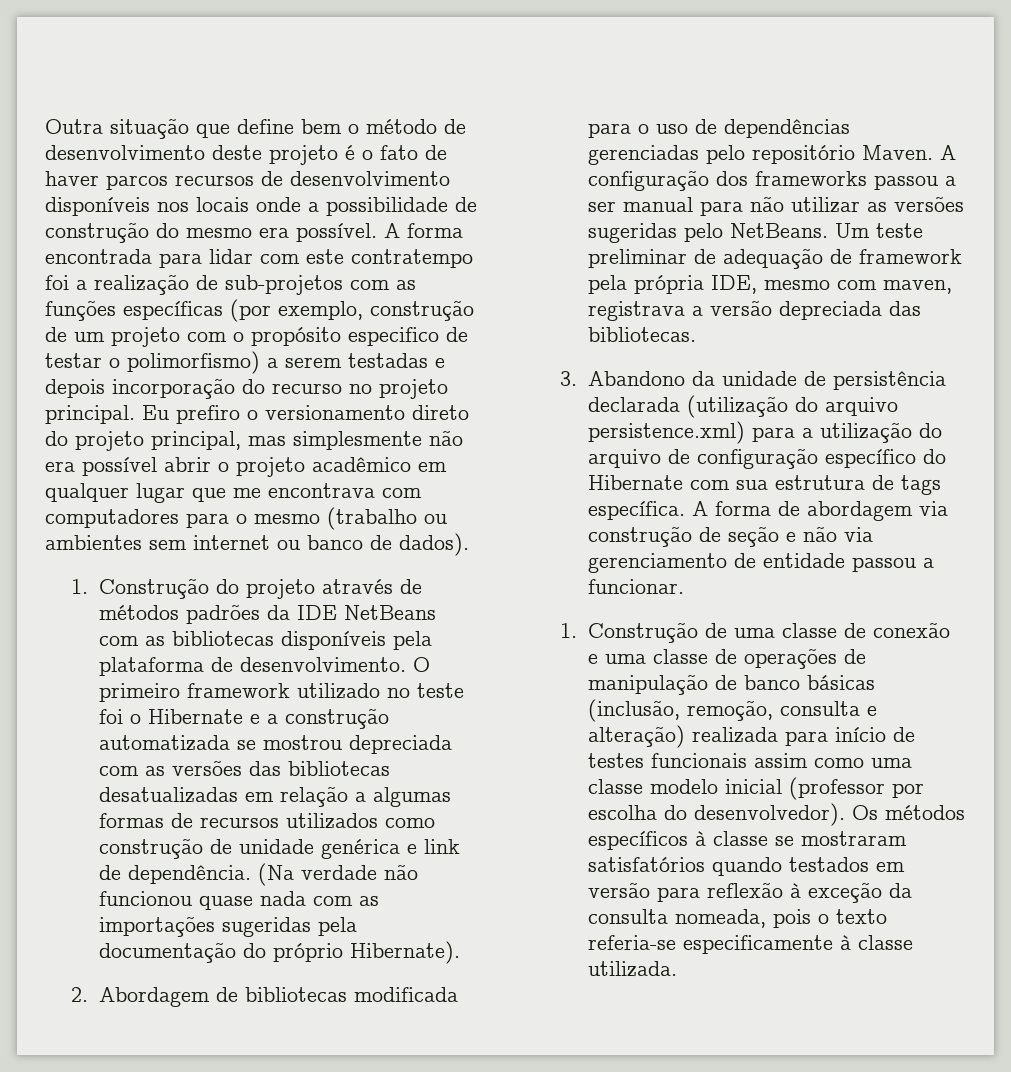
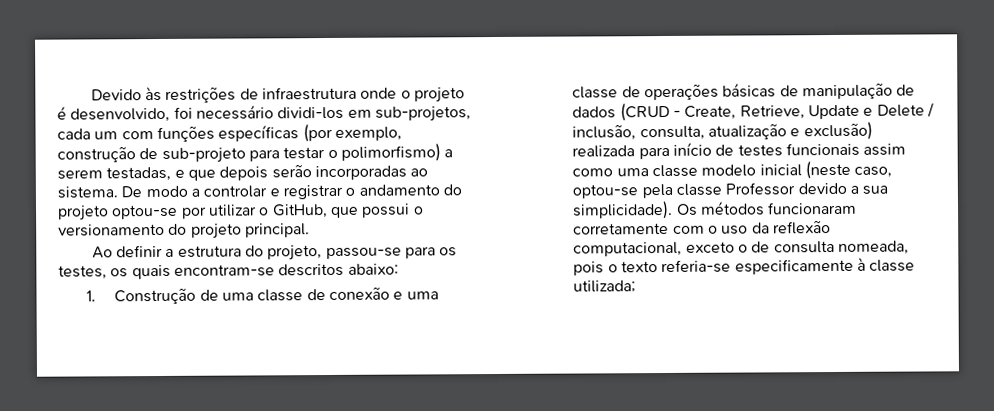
- Outra situação que define bem o método de desenvolvimento deste projeto é o fato de haver parcos recursos de desenvolvimento disponíveis nos locais onde a possibilidade de construção do mesmo era possível. A forma encontrada para lidar com este contratempo foi a realização de sub-projetos com as funções específicas (por exemplo, construção de um projeto com o propósito especifico de testar o polimorfismo) a serem testadas e depois incorporação do recurso no projeto principal. Eu prefiro o versionamento direto do projeto principal, mas simplesmente não era possível abrir o projeto acadêmico em qualquer lugar que me encontrava com computadores para o mesmo (trabalho ou ambientes sem internet ou banco de dados).
- 1. Construção do projeto através de métodos padrões da IDE NetBeans com as bibliotecas disponíveis pela plataforma de desenvolvimento. O primeiro framework utilizado no teste foi o Hibernate e a construção automatizada se mostrou depreciada com as versões das bibliotecas desatualizadas em relação a algumas formas de recursos utilizados como construção de unidade genérica e link de dependência. (Na verdade não funcionou quase nada com as importações sugeridas pela documentação do próprio Hibernate).
- 2. Abordagem de bibliotecas modificada para o uso de dependências gerenciadas pelo repositório Maven. A configuração dos frameworks passou a ser manual para não utilizar as versões sugeridas pelo NetBeans. Um teste preliminar de adequação de framework pela própria IDE, mesmo com maven, registrava a versão depreciada das bibliotecas.
- 3. Abandono da unidade de persistência declarada (utilização do arquivo persistence.xml) para a utilização do arquivo de configuração específico do Hibernate com sua estrutura de tags específica. A forma de abordagem via construção de seção e não via gerenciamento de entidade passou a funcionar.
+ Devido às restrições de infraestrutura onde o projeto é desenvolvido, foi necessário dividi-los em sub-projetos, cada um com funções específicas (por exemplo, construção de sub-projeto para testar o polimorfismo) a serem testadas, e que depois serão incorporadas ao sistema. De modo a controlar e registrar o andamento do projeto optou-se por utilizar o GitHub, que possui o versionamento do projeto principal.
+ Ao definir a estrutura do projeto, passou-se para os testes, os quais encontram-se descritos abaixo:
- 1. Construção de uma classe de conexão e uma classe de operações de manipulação de banco básicas (inclusão, remoção, consulta e alteração) realizada para início de testes funcionais assim como uma classe modelo inicial (professor por escolha do desenvolvedor). Os métodos específicos à classe se mostraram satisfatórios quando testados em versão para reflexão à exceção da consulta nomeada, pois o texto referia-se especificamente à classe utilizada.
+ 1. Construção de uma classe de conexão e uma classe de operações básicas de manipulação de dados (CRUD - Create, Retrieve, Update e Delete / inclusão, consulta, atualização e exclusão) realizada para início de testes funcionais assim como uma classe modelo inicial (neste caso, optou-se pela classe Professor devido a sua simplicidade). Os métodos funcionaram corretamente com o uso da reflexão computacional, exceto o de consulta nomeada, pois o texto referia-se especificamente à classe utilizada;

